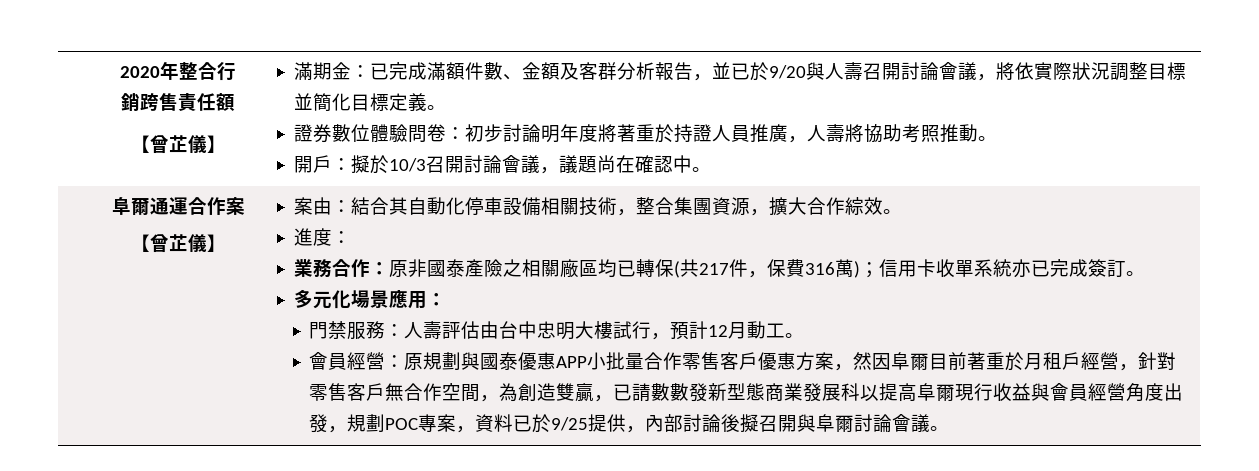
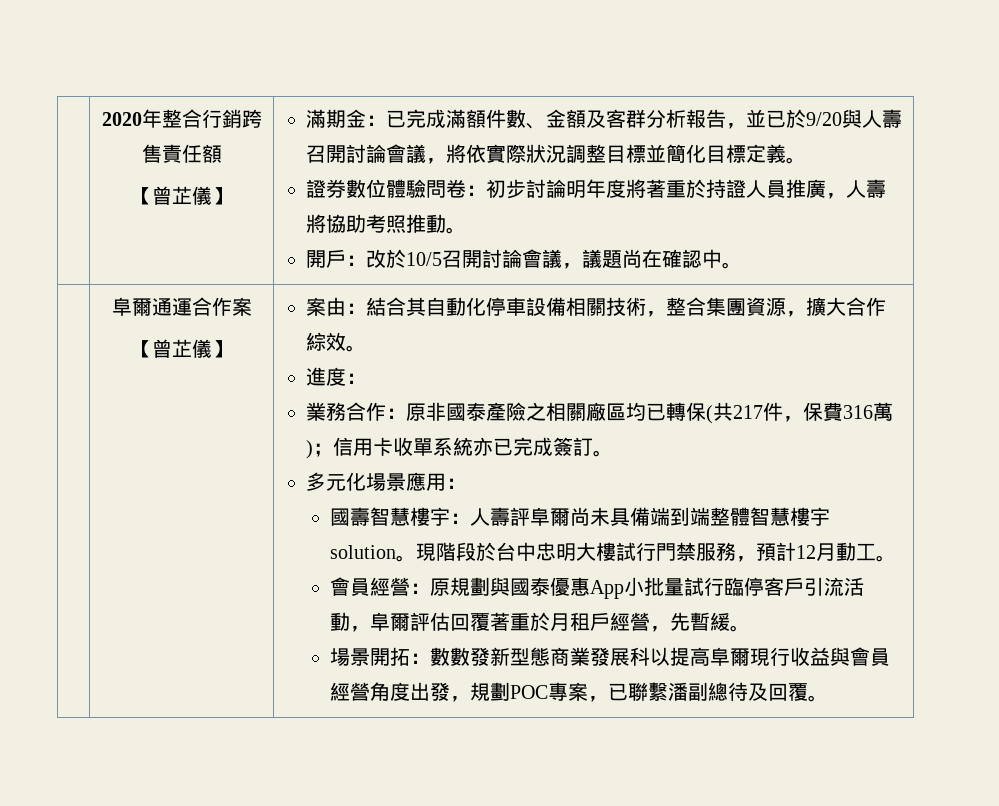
- 開戶：擬於10/3召開討論會議，議題尚在確認中。
+ 開戶：改於10/5召開討論會議，議題尚在確認中。
- 門禁服務：人壽評估由台中忠明大樓試行，預計12月動工。
+ 國壽智慧樓宇：人壽評阜爾尚未具備端到端整體智慧樓宇solution。現階段於台中忠明大樓試行門禁服務，預計12月動工。
- 會員經營：原規劃與國泰優惠APP小批量合作零售客戶優惠方案，然因阜爾目前著重於月租戶經營，針對零售客戶無合作空間，為創造雙贏，已請數數發新型態商業發展科以提高阜爾現行收益與會員經營角度出發，規劃POC專案，資料已於9/25提供，內部討論後擬召開與阜爾討論會議。
+ 會員經營：原規劃與國泰優惠App小批量試行臨停客戶引流活動，阜爾評估回覆著重於月租戶經營，先暫緩。
+ 場景開拓：數數發新型態商業發展科以提高阜爾現行收益與會員經營角度出發，規劃POC專案，已聯繫潘副總待及回覆。

